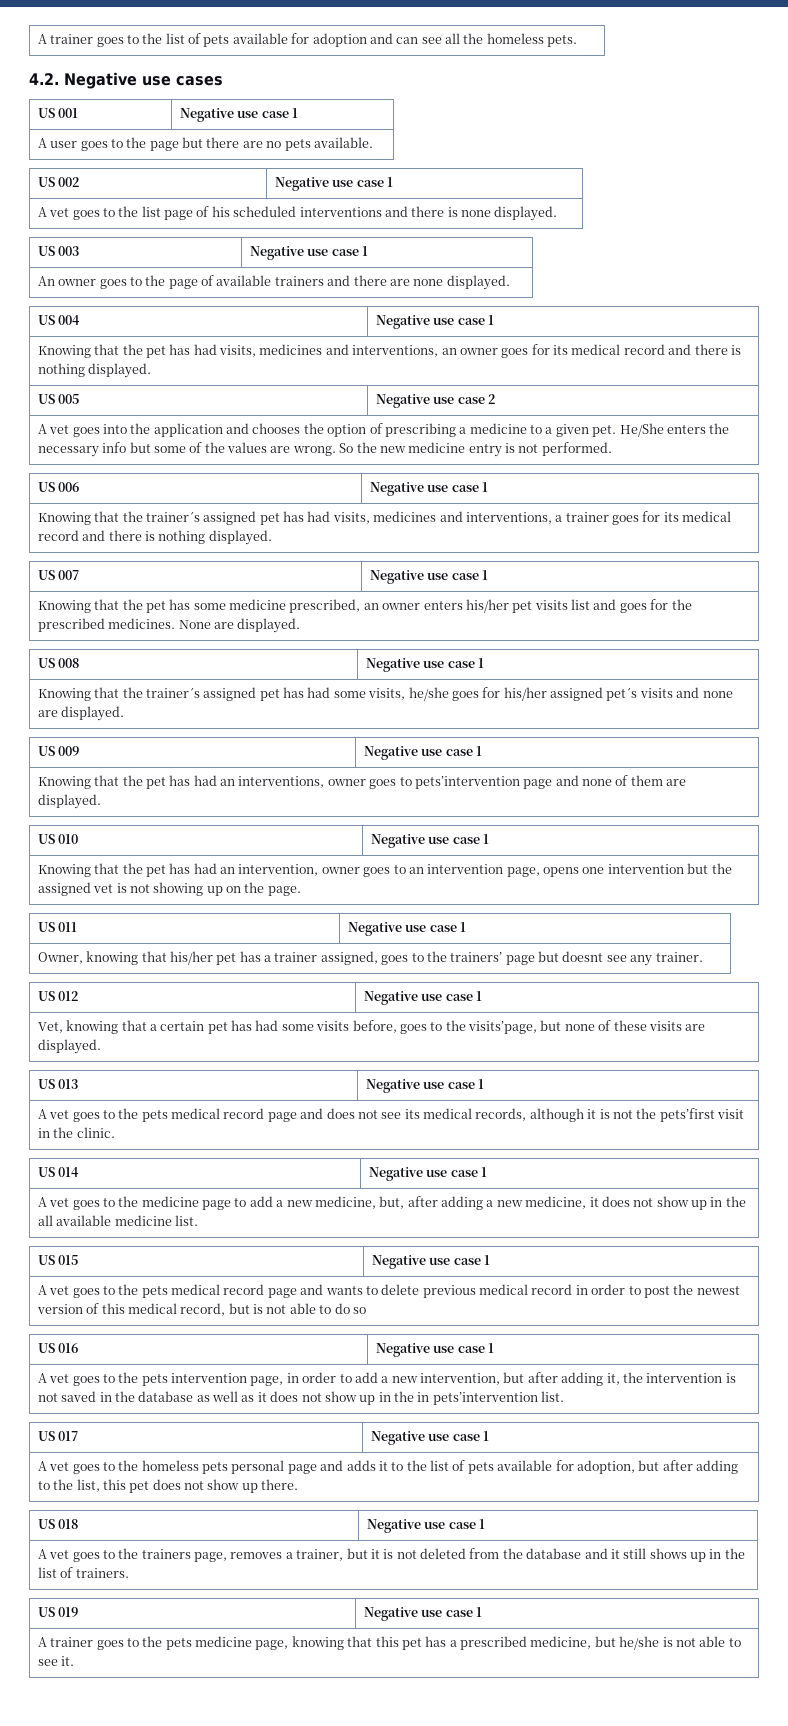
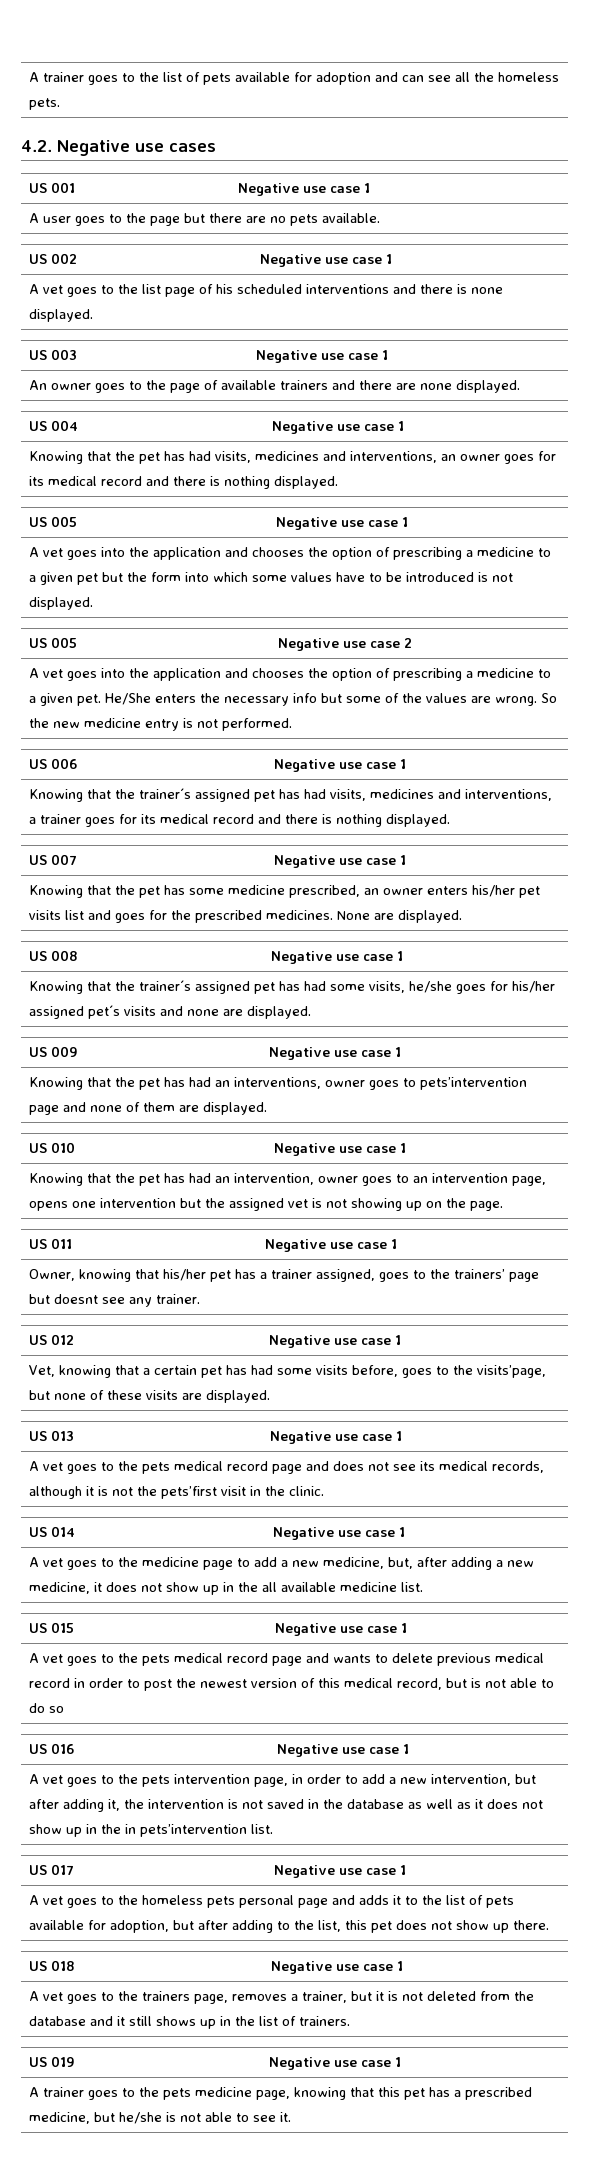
+ US 005 | Negative use case 1
+ A vet goes into the application and chooses the option of prescribing a medicine to a given pet but the form into which some values have to be introduced is not displayed.

